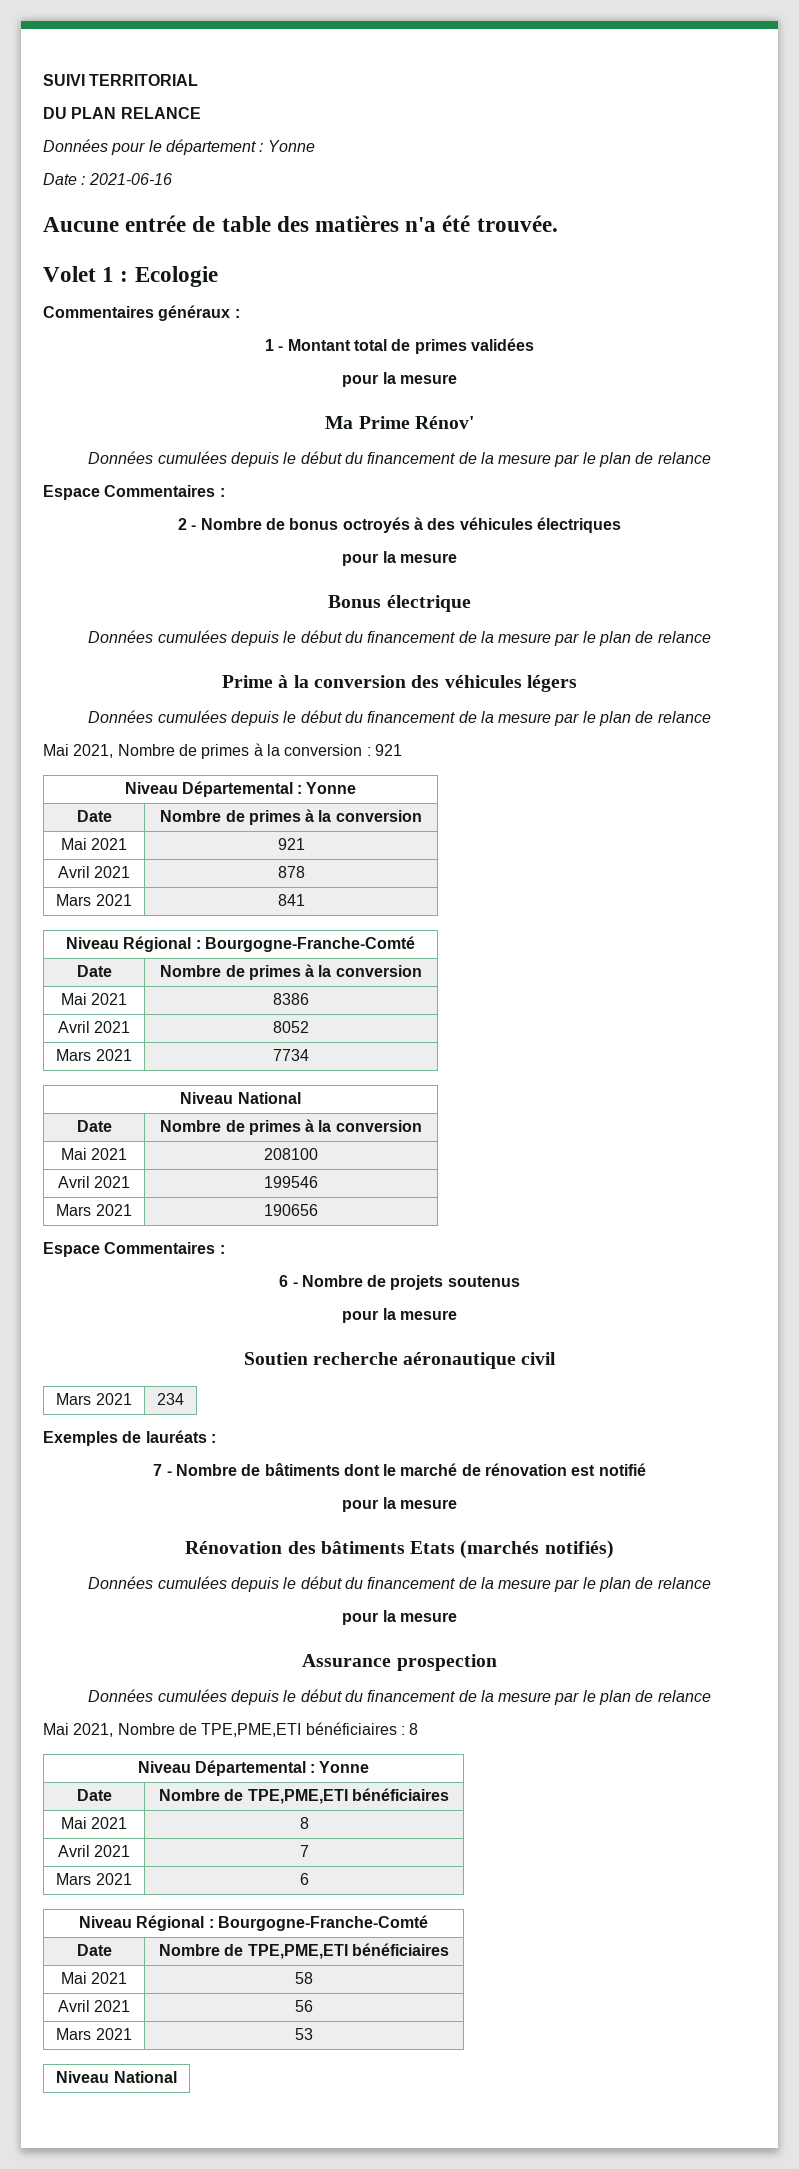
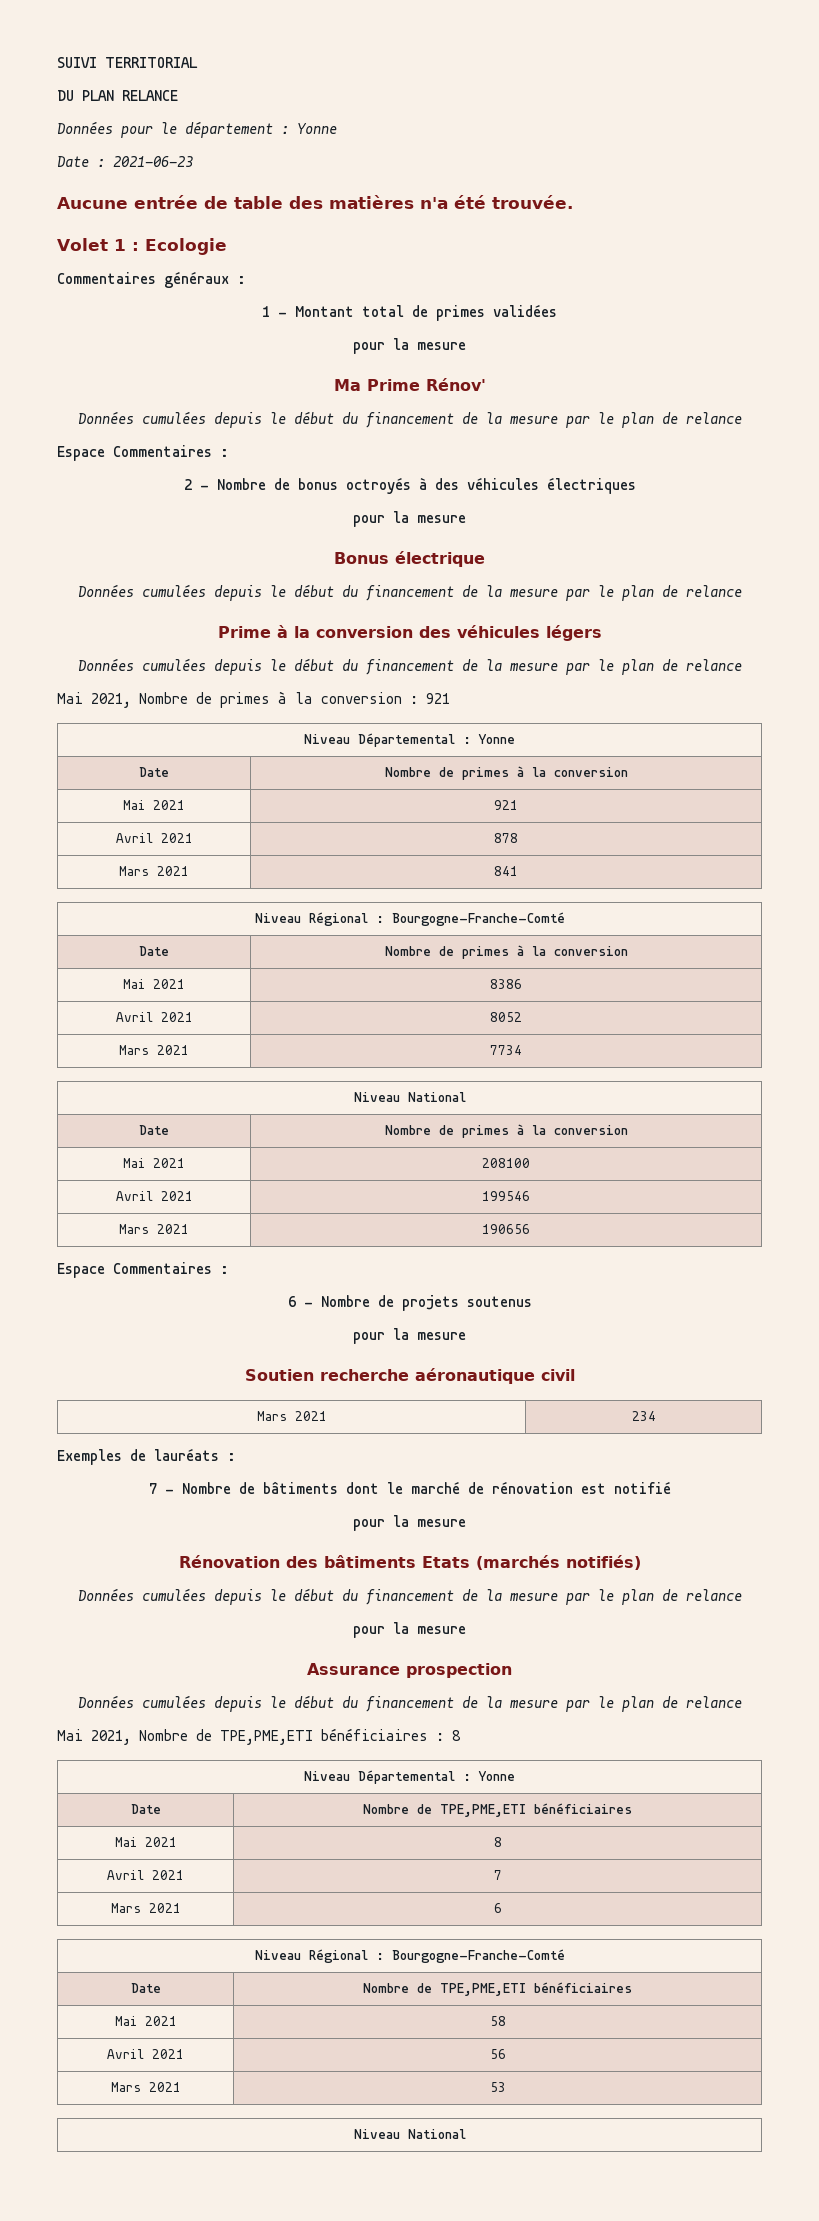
- Date : 2021-06-16
+ Date : 2021-06-23

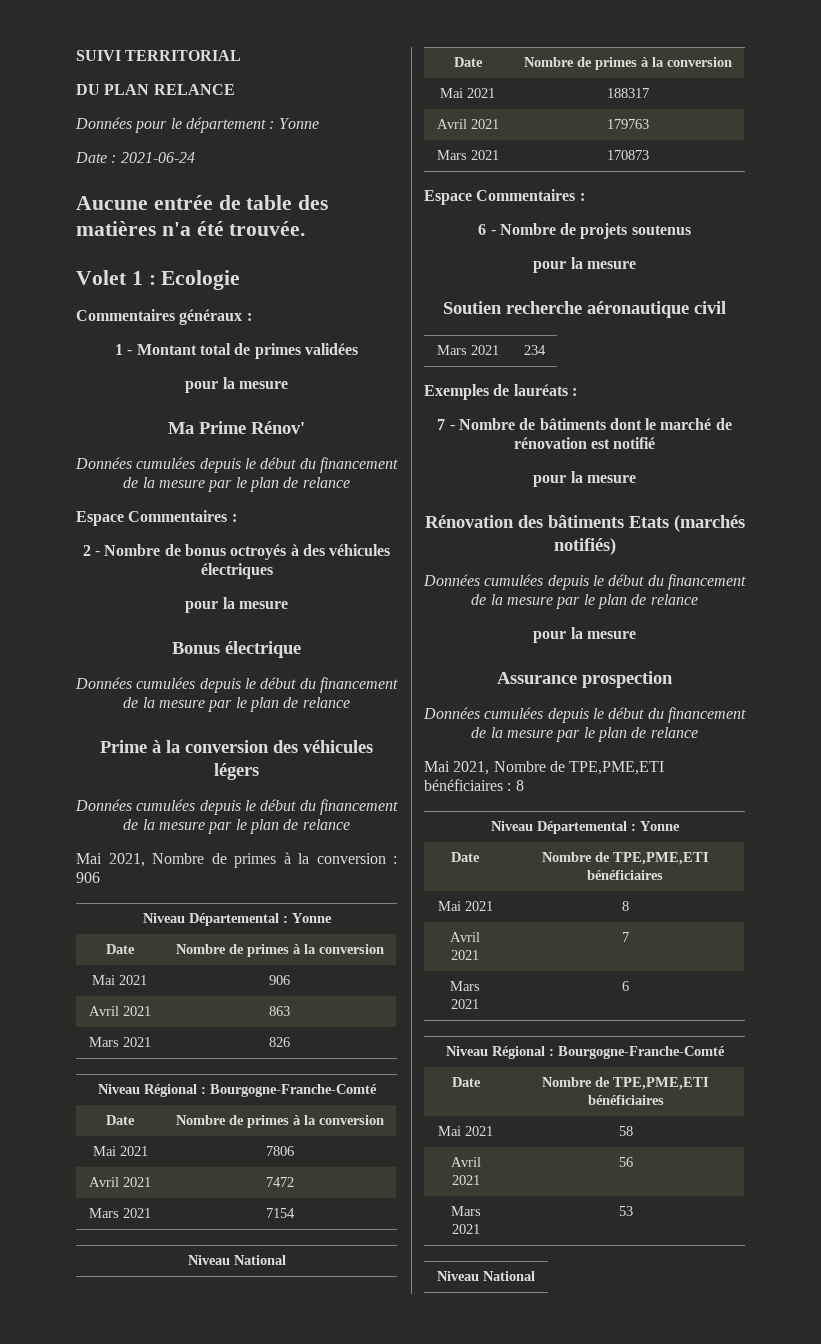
- Date : 2021-06-23
+ Date : 2021-06-24
- Mai 2021, Nombre de primes à la conversion : 921
+ Mai 2021, Nombre de primes à la conversion : 906
- Mai 2021 | 921
- Avril 2021 | 878
- Mars 2021 | 841
+ Mai 2021 | 906
+ Avril 2021 | 863
+ Mars 2021 | 826
- Mai 2021 | 8386
- Avril 2021 | 8052
- Mars 2021 | 7734
+ Mai 2021 | 7806
+ Avril 2021 | 7472
+ Mars 2021 | 7154
- Mai 2021 | 208100
- Avril 2021 | 199546
- Mars 2021 | 190656
+ Mai 2021 | 188317
+ Avril 2021 | 179763
+ Mars 2021 | 170873

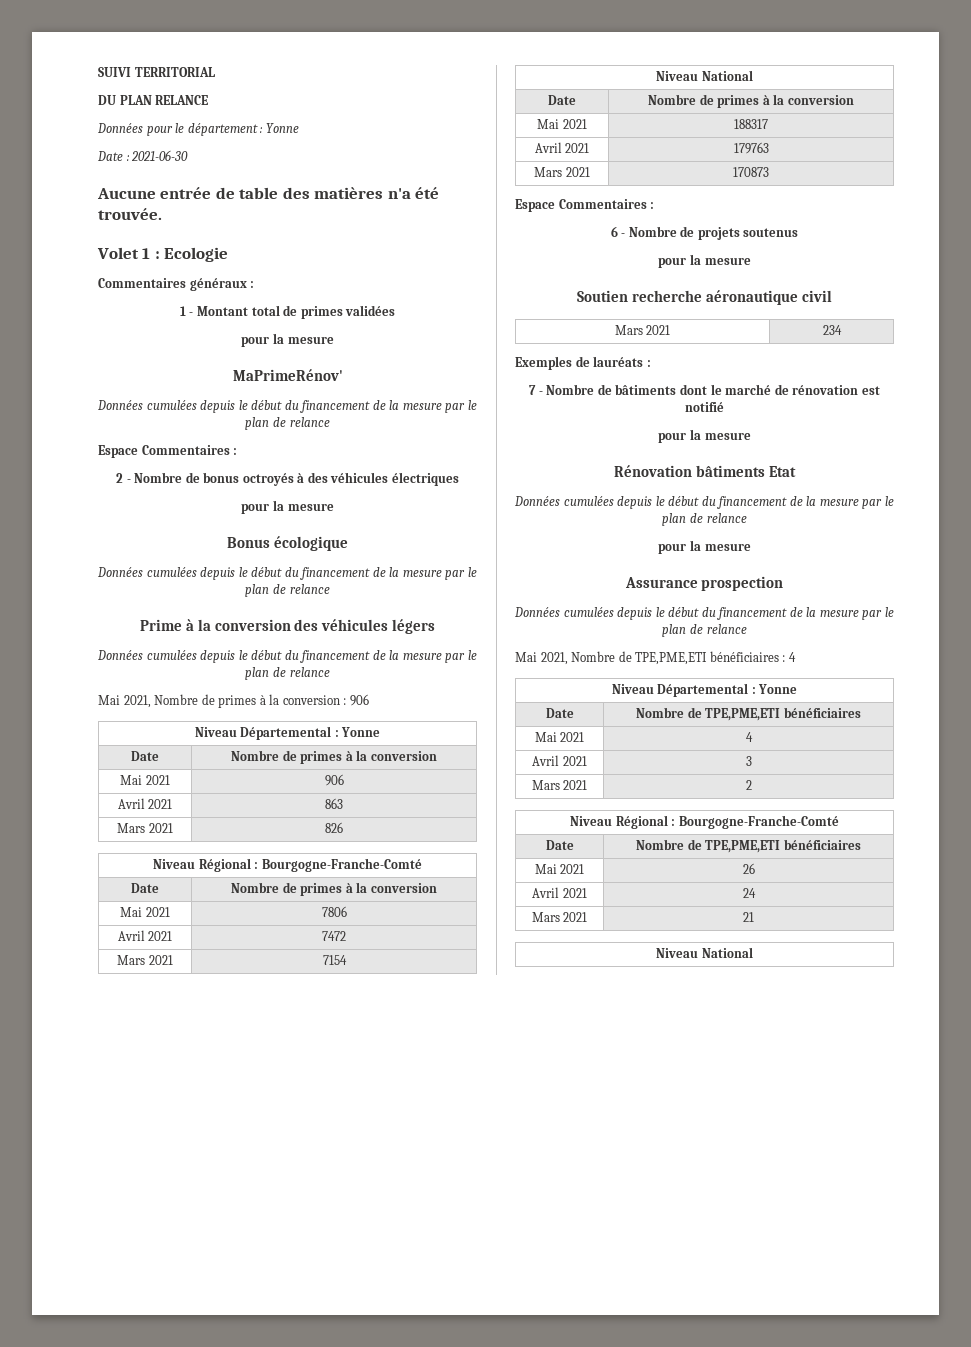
- Date : 2021-06-24
+ Date : 2021-06-30
- Ma Prime Rénov'
+ MaPrimeRénov'
- Bonus électrique
+ Bonus écologique
- Rénovation des bâtiments Etats (marchés notifiés)
+ Rénovation bâtiments Etat
- Mai 2021, Nombre de TPE,PME,ETI bénéficiaires : 8
+ Mai 2021, Nombre de TPE,PME,ETI bénéficiaires : 4
- Mai 2021 | 8
- Avril 2021 | 7
- Mars 2021 | 6
+ Mai 2021 | 4
+ Avril 2021 | 3
+ Mars 2021 | 2
- Mai 2021 | 58
- Avril 2021 | 56
- Mars 2021 | 53
+ Mai 2021 | 26
+ Avril 2021 | 24
+ Mars 2021 | 21

